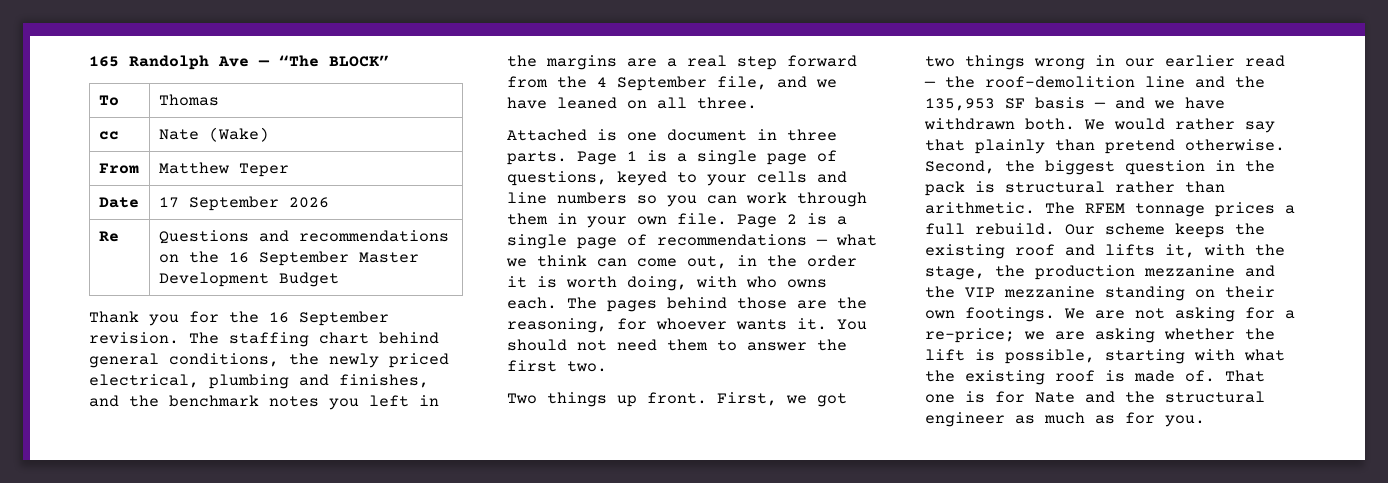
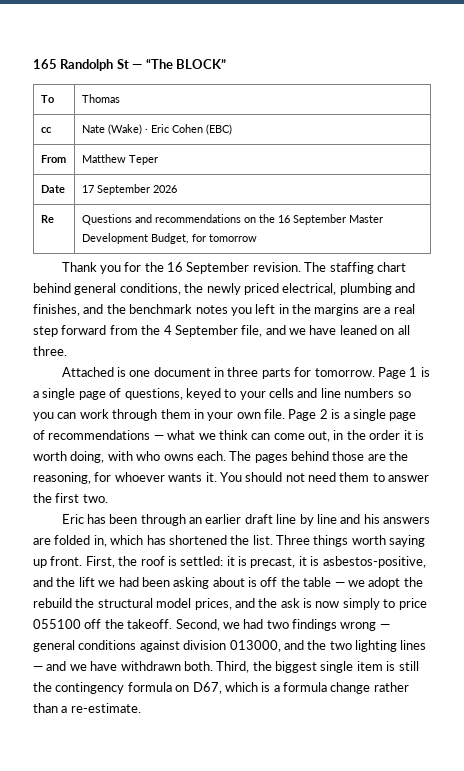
- 165 Randolph Ave — “The BLOCK”
+ 165 Randolph St — “The BLOCK”
- cc | Nate (Wake)
+ cc | Nate (Wake) · Eric Cohen (EBC)
- Re | Questions and recommendations on the 16 September Master Development Budget
+ Re | Questions and recommendations on the 16 September Master Development Budget, for tomorrow
- Attached is one document in three parts.
+ Attached is one document in three parts for tomorrow.
- Two things up front. First, we got two things wrong in our earlier read — the roof-demolition line and the 135,953 SF basis — and we have withdrawn both.
+ Eric has been through an earlier draft line by line and his answers are folded in, which has shortened the list. Three things worth saying up front. First, the roof is settled: it is precast, it is asbestos-positive, and the lift we had been asking about is off the table — we adopt the rebuild the structural model prices, and the ask is now simply to price 055100 off the takeoff. Second, we had two findings wrong — general conditions against division 013000, and the two lighting lines — and we have withdrawn both.
- We would rather say that plainly than pretend otherwise. Second, the biggest question in the pack is structural rather than arithmetic. The RFEM tonnage prices a full rebuild. Our scheme keeps the existing roof and lifts it, with the stage, the production mezzanine and the VIP mezzanine standing on their own footings. We are not asking for a re-price; we are asking whether the lift is possible, starting with what the existing roof is made of. That one is for Nate and the structural engineer as much as for you.
+ Third, the biggest single item is still the contingency formula on D67, which is a formula change rather than a re-estimate.

